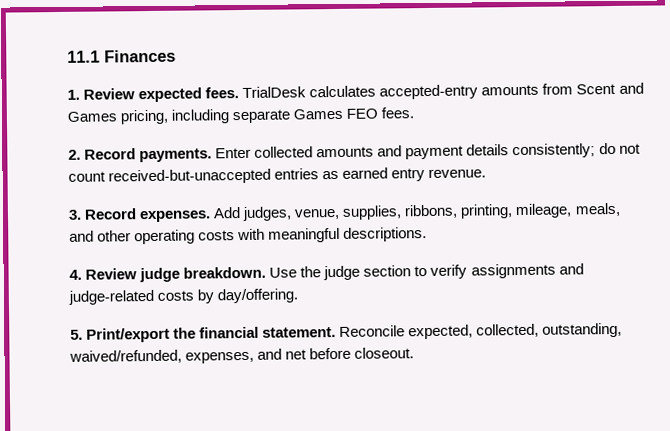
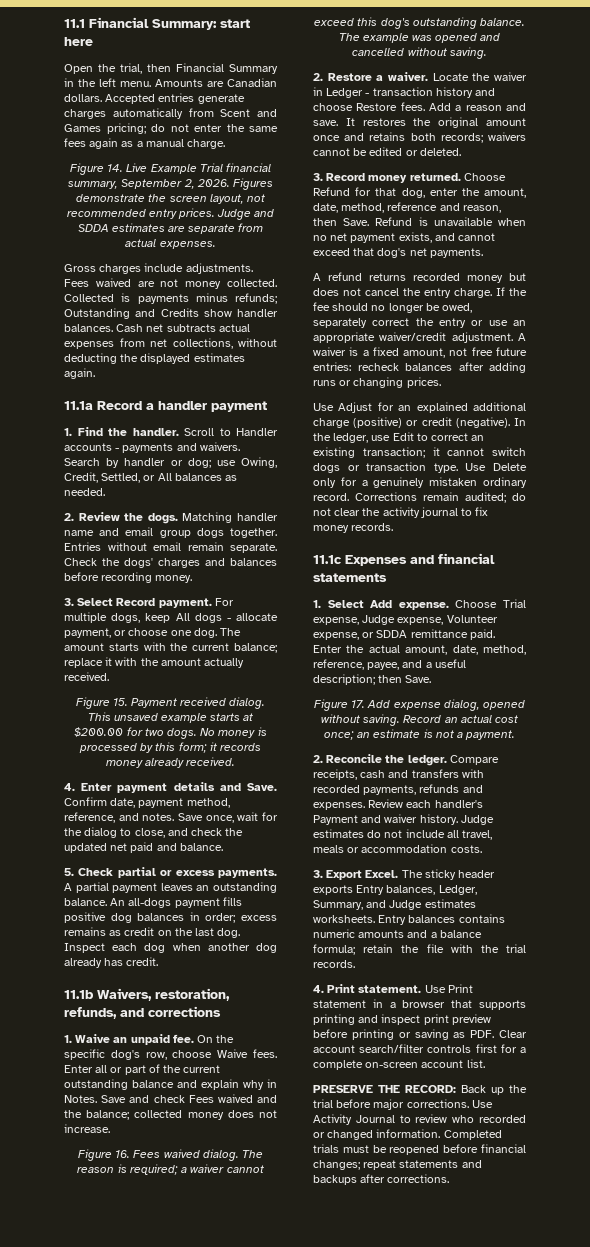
- 11.1 Finances
- 1. Review expected fees. TrialDesk calculates accepted-entry amounts from Scent and Games pricing, including separate Games FEO fees.
- 2. Record payments. Enter collected amounts and payment details consistently; do not count received-but-unaccepted entries as earned entry revenue.
- 3. Record expenses. Add judges, venue, supplies, ribbons, printing, mileage, meals, and other operating costs with meaningful descriptions.
- 4. Review judge breakdown. Use the judge section to verify assignments and judge-related costs by day/offering.
- 5. Print/export the financial statement. Reconcile expected, collected, outstanding, waived/refunded, expenses, and net before closeout.
+ 11.1 Financial Summary: start here
+ Open the trial, then Financial Summary in the left menu. Amounts are Canadian dollars. Accepted entries generate charges automatically from Scent and Games pricing; do not enter the same fees again as a manual charge.
+ Figure 14. Live Example Trial financial summary, September 2, 2026. Figures demonstrate the screen layout, not recommended entry prices. Judge and SDDA estimates are separate from actual expenses.
+ Gross charges include adjustments. Fees waived are not money collected. Collected is payments minus refunds; Outstanding and Credits show handler balances. Cash net subtracts actual expenses from net collections, without deducting the displayed estimates again.
+ 11.1a Record a handler payment
+ 1. Find the handler. Scroll to Handler accounts - payments and waivers. Search by handler or dog; use Owing, Credit, Settled, or All balances as needed.
+ 2. Review the dogs. Matching handler name and email group dogs together. Entries without email remain separate. Check the dogs' charges and balances before recording money.
+ 3. Select Record payment. For multiple dogs, keep All dogs - allocate payment, or choose one dog. The amount starts with the current balance; replace it with the amount actually received.
+ Figure 15. Payment received dialog. This unsaved example starts at $200.00 for two dogs. No money is processed by this form; it records money already received.
+ 4. Enter payment details and Save. Confirm date, payment method, reference, and notes. Save once, wait for the dialog to close, and check the updated net paid and balance.
+ 5. Check partial or excess payments. A partial payment leaves an outstanding balance. An all-dogs payment fills positive dog balances in order; excess remains as credit on the last dog. Inspect each dog when another dog already has credit.
+ 11.1b Waivers, restoration, refunds, and corrections
+ 1. Waive an unpaid fee. On the specific dog's row, choose Waive fees. Enter all or part of the current outstanding balance and explain why in Notes. Save and check Fees waived and the balance; collected money does not increase.
+ Figure 16. Fees waived dialog. The reason is required; a waiver cannot exceed this dog's outstanding balance. The example was opened and cancelled without saving.
+ 2. Restore a waiver. Locate the waiver in Ledger - transaction history and choose Restore fees. Add a reason and save. It restores the original amount once and retains both records; waivers cannot be edited or deleted.
+ 3. Record money returned. Choose Refund for that dog, enter the amount, date, method, reference and reason, then Save. Refund is unavailable when no net payment exists, and cannot exceed that dog's net payments.
+ A refund returns recorded money but does not cancel the entry charge. If the fee should no longer be owed, separately correct the entry or use an appropriate waiver/credit adjustment. A waiver is a fixed amount, not free future entries: recheck balances after adding runs or changing prices.
+ Use Adjust for an explained additional charge (positive) or credit (negative). In the ledger, use Edit to correct an existing transaction; it cannot switch dogs or transaction type. Use Delete only for a genuinely mistaken ordinary record. Corrections remain audited; do not clear the activity journal to fix money records.
+ 11.1c Expenses and financial statements
+ 1. Select Add expense. Choose Trial expense, Judge expense, Volunteer expense, or SDDA remittance paid. Enter the actual amount, date, method, reference, payee, and a useful description; then Save.
+ Figure 17. Add expense dialog, opened without saving. Record an actual cost once; an estimate is not a payment.
+ 2. Reconcile the ledger. Compare receipts, cash and transfers with recorded payments, refunds and expenses. Review each handler's Payment and waiver history. Judge estimates do not include all travel, meals or accommodation costs.
+ 3. Export Excel. The sticky header exports Entry balances, Ledger, Summary, and Judge estimates worksheets. Entry balances contains numeric amounts and a balance formula; retain the file with the trial records.
+ 4. Print statement. Use Print statement in a browser that supports printing and inspect print preview before printing or saving as PDF. Clear account search/filter controls first for a complete on-screen account list.
+ PRESERVE THE RECORD: Back up the trial before major corrections. Use Activity Journal to review who recorded or changed information. Completed trials must be reopened before financial changes; repeat statements and backups after corrections.

